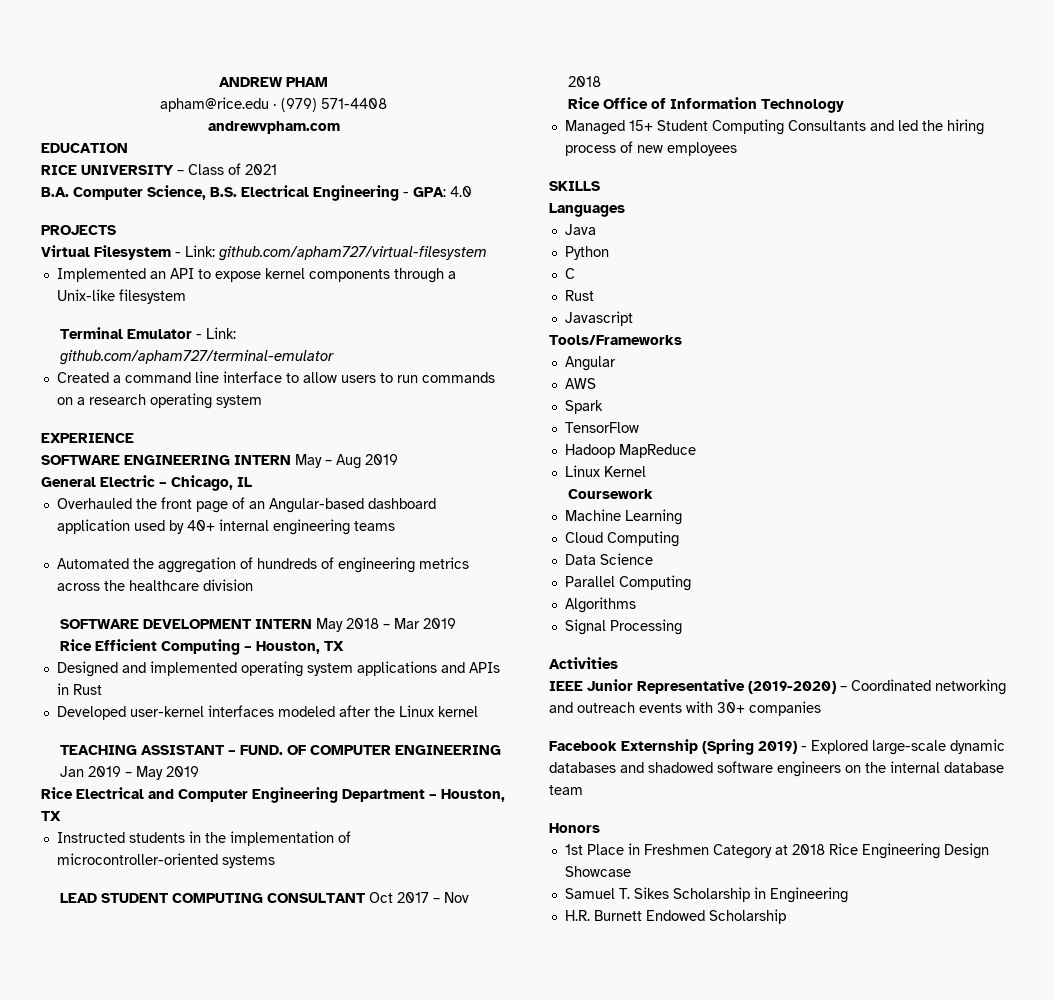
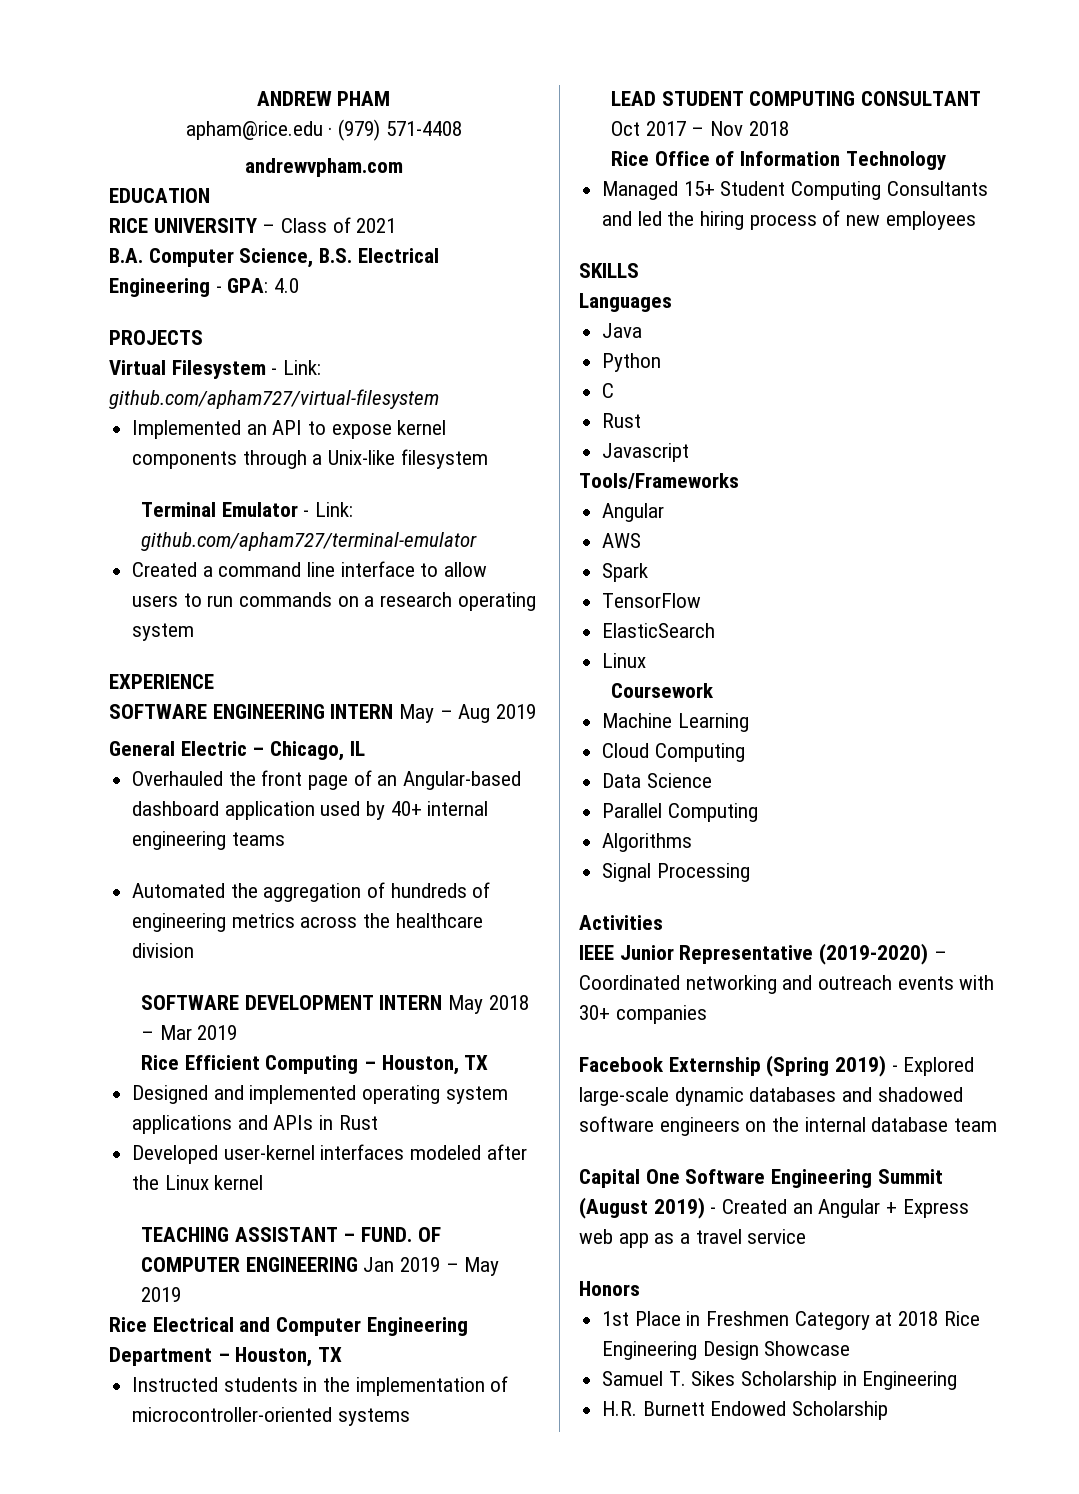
- Hadoop MapReduce
- Linux Kernel
+ ElasticSearch
+ Linux
+ Capital One Software Engineering Summit (August 2019) - Created an Angular + Express web app as a travel service

